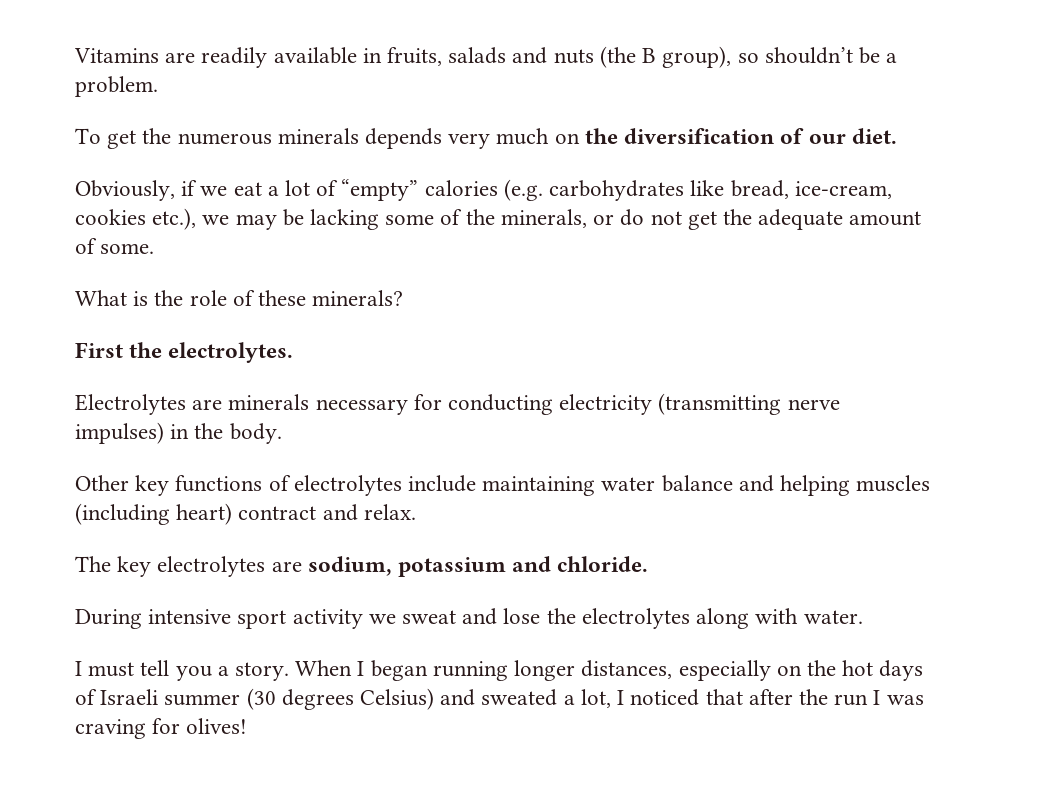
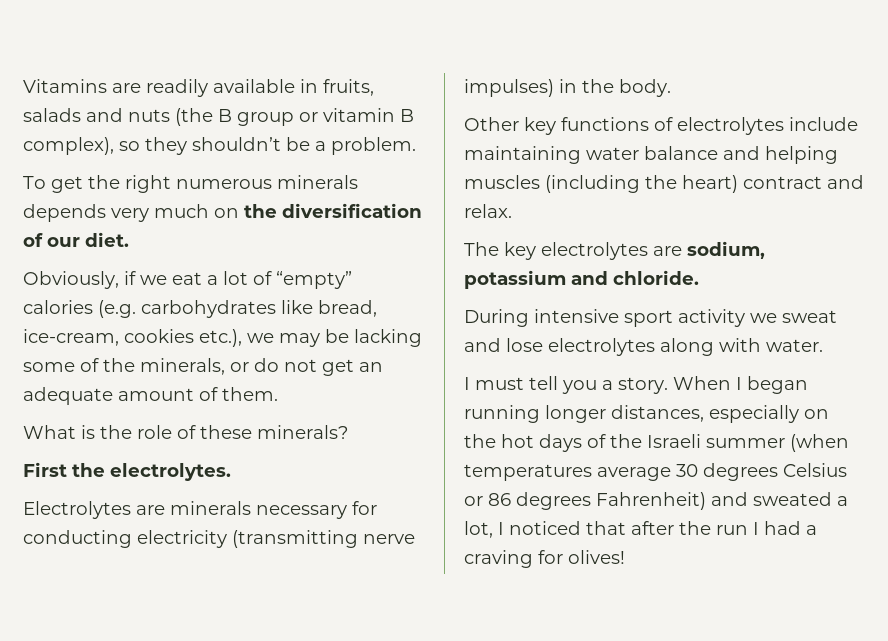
- Vitamins are readily available in fruits, salads and nuts (the B group), so shouldn’t be a problem.
+ Vitamins are readily available in fruits, salads and nuts (the B group or vitamin B complex), so they shouldn’t be a problem.
- To get the numerous minerals depends very much on the diversification of our diet.
+ To get the right numerous minerals depends very much on the diversification of our diet.
- Obviously, if we eat a lot of “empty” calories (e.g. carbohydrates like bread, ice-cream, cookies etc.), we may be lacking some of the minerals, or do not get the adequate amount of some.
+ Obviously, if we eat a lot of “empty” calories (e.g. carbohydrates like bread, ice-cream, cookies etc.), we may be lacking some of the minerals, or do not get an adequate amount of them.
- Other key functions of electrolytes include maintaining water balance and helping muscles (including heart) contract and relax.
+ Other key functions of electrolytes include maintaining water balance and helping muscles (including the heart) contract and relax.
- During intensive sport activity we sweat and lose the electrolytes along with water.
+ During intensive sport activity we sweat and lose electrolytes along with water.
- When I began running longer distances, especially on the hot days of Israeli summer (30 degrees Celsius) and sweated a lot, I noticed that after the run I was craving for olives!
+ When I began running longer distances, especially on the hot days of the Israeli summer (when temperatures average 30 degrees Celsius or 86 degrees Fahrenheit) and sweated a lot, I noticed that after the run I had a craving for olives!

